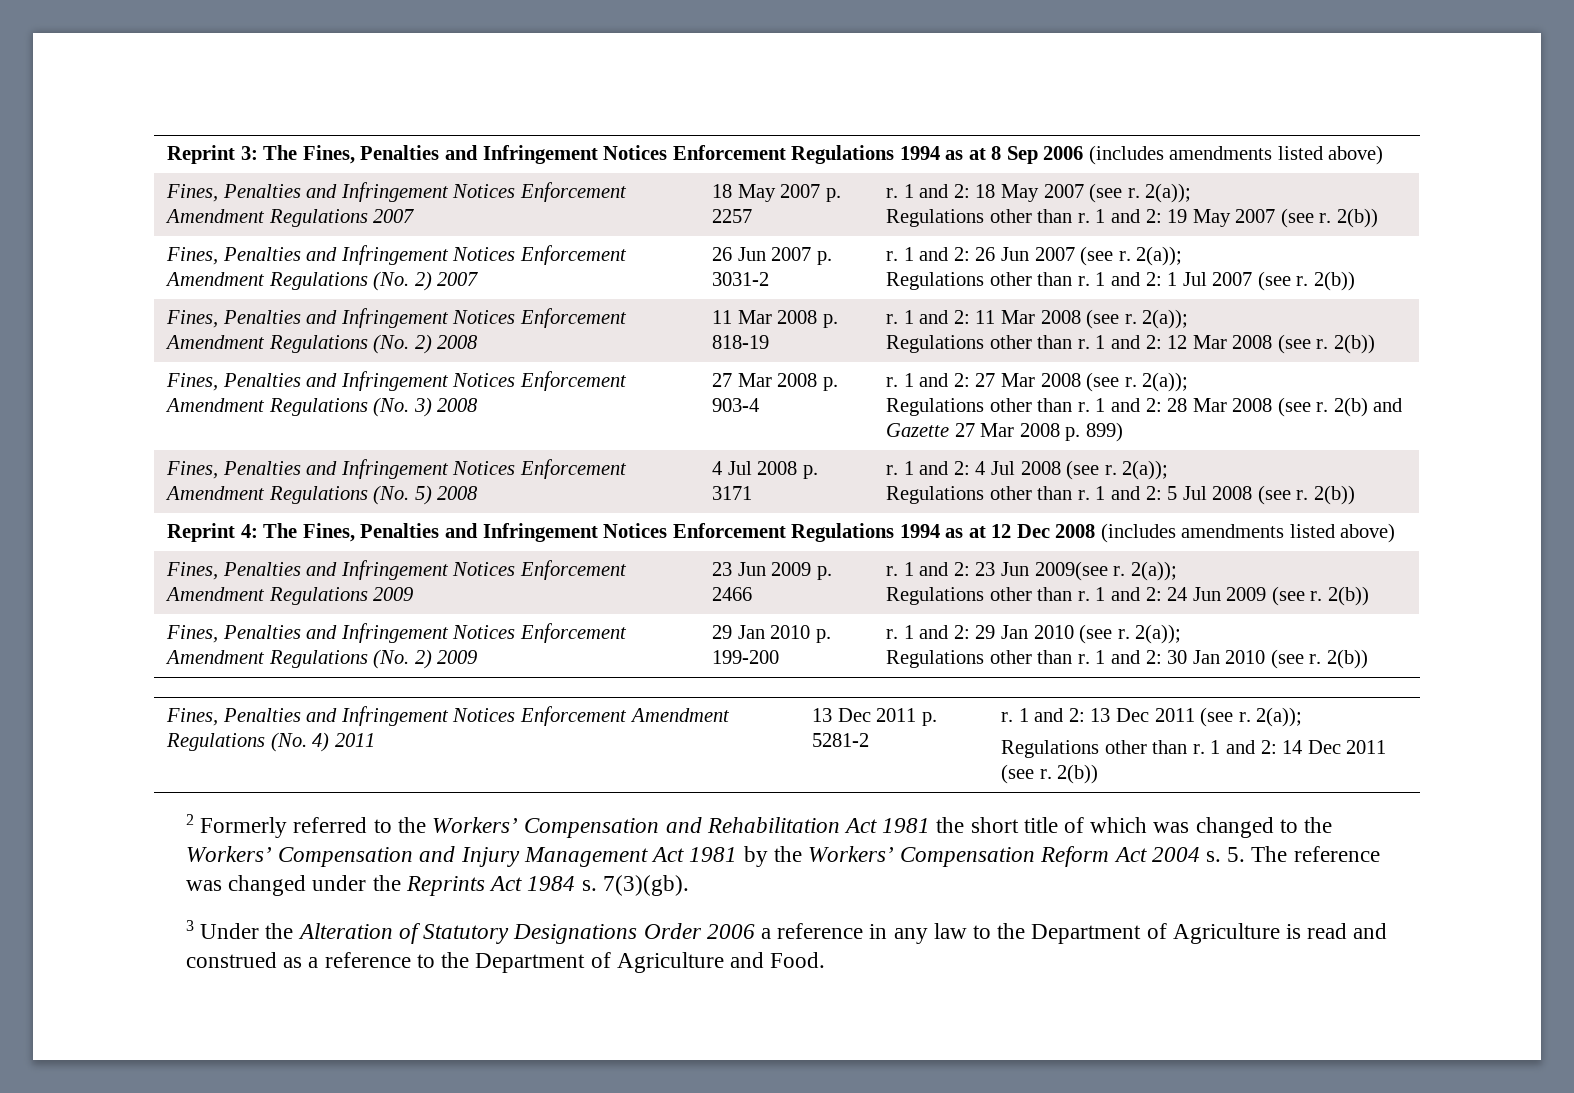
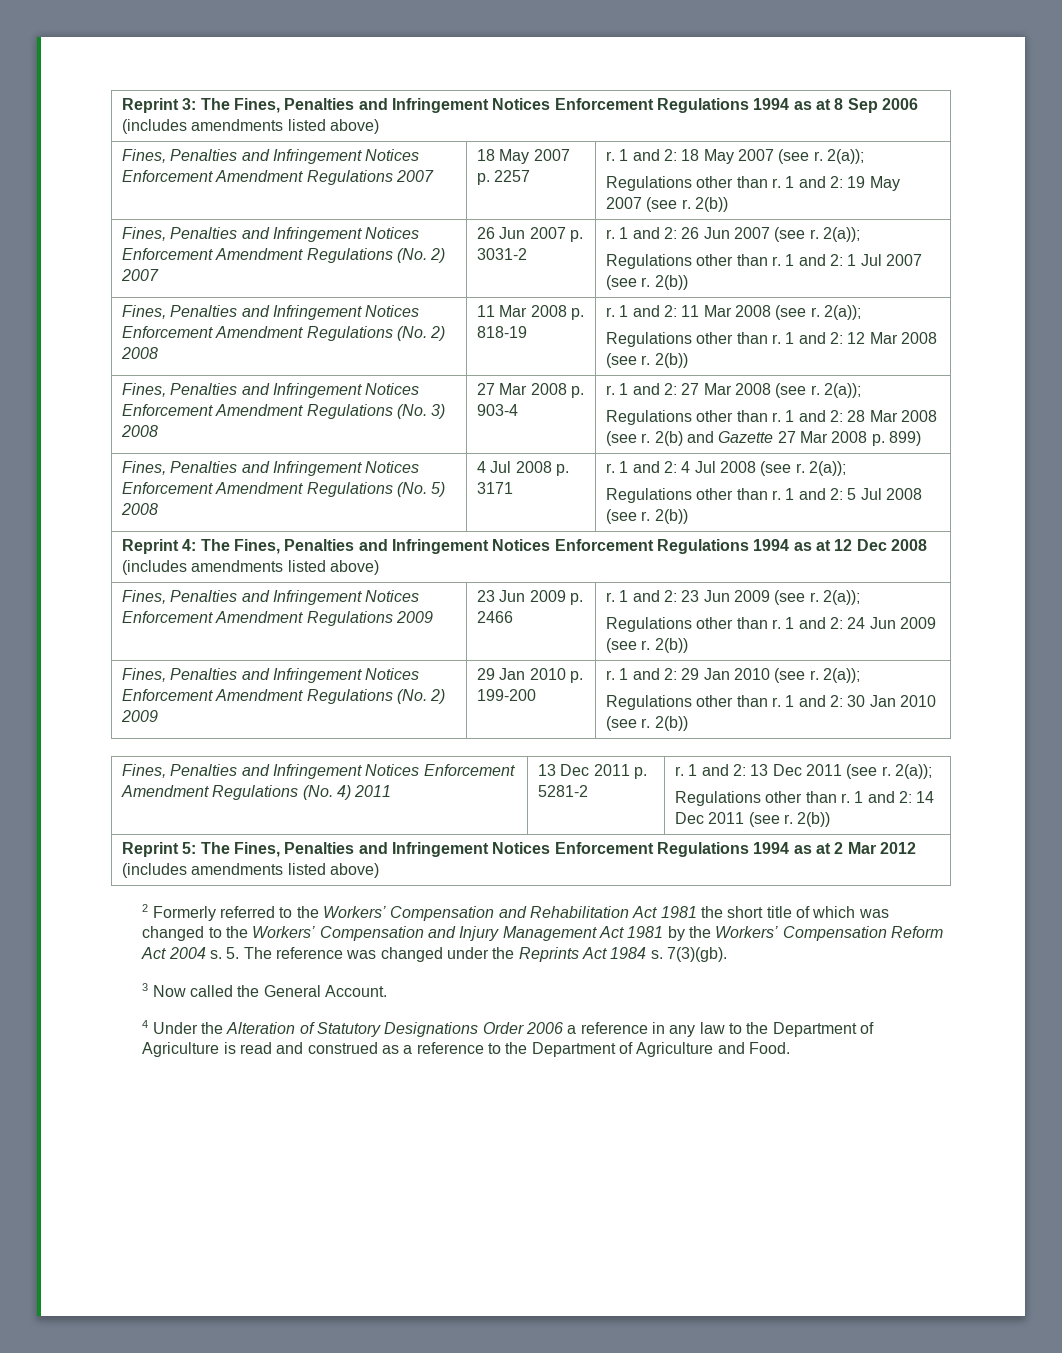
- Fines, Penalties and Infringement Notices Enforcement Amendment Regulations 2009 | 23 Jun 2009 p. 2466 | r. 1 and 2: 23 Jun 2009(see r. 2(a));
+ Fines, Penalties and Infringement Notices Enforcement Amendment Regulations 2009 | 23 Jun 2009 p. 2466 | r. 1 and 2: 23 Jun 2009 (see r. 2(a));
+ Reprint 5: The Fines, Penalties and Infringement Notices Enforcement Regulations 1994 as at 2 Mar 2012 (includes amendments listed above)
- 3 Under the Alteration of Statutory Designations Order 2006 a reference in any law to the Department of Agriculture is read and construed as a reference to the Department of Agriculture and Food.
+ 3 Now called the General Account.
+ 4 Under the Alteration of Statutory Designations Order 2006 a reference in any law to the Department of Agriculture is read and construed as a reference to the Department of Agriculture and Food.

